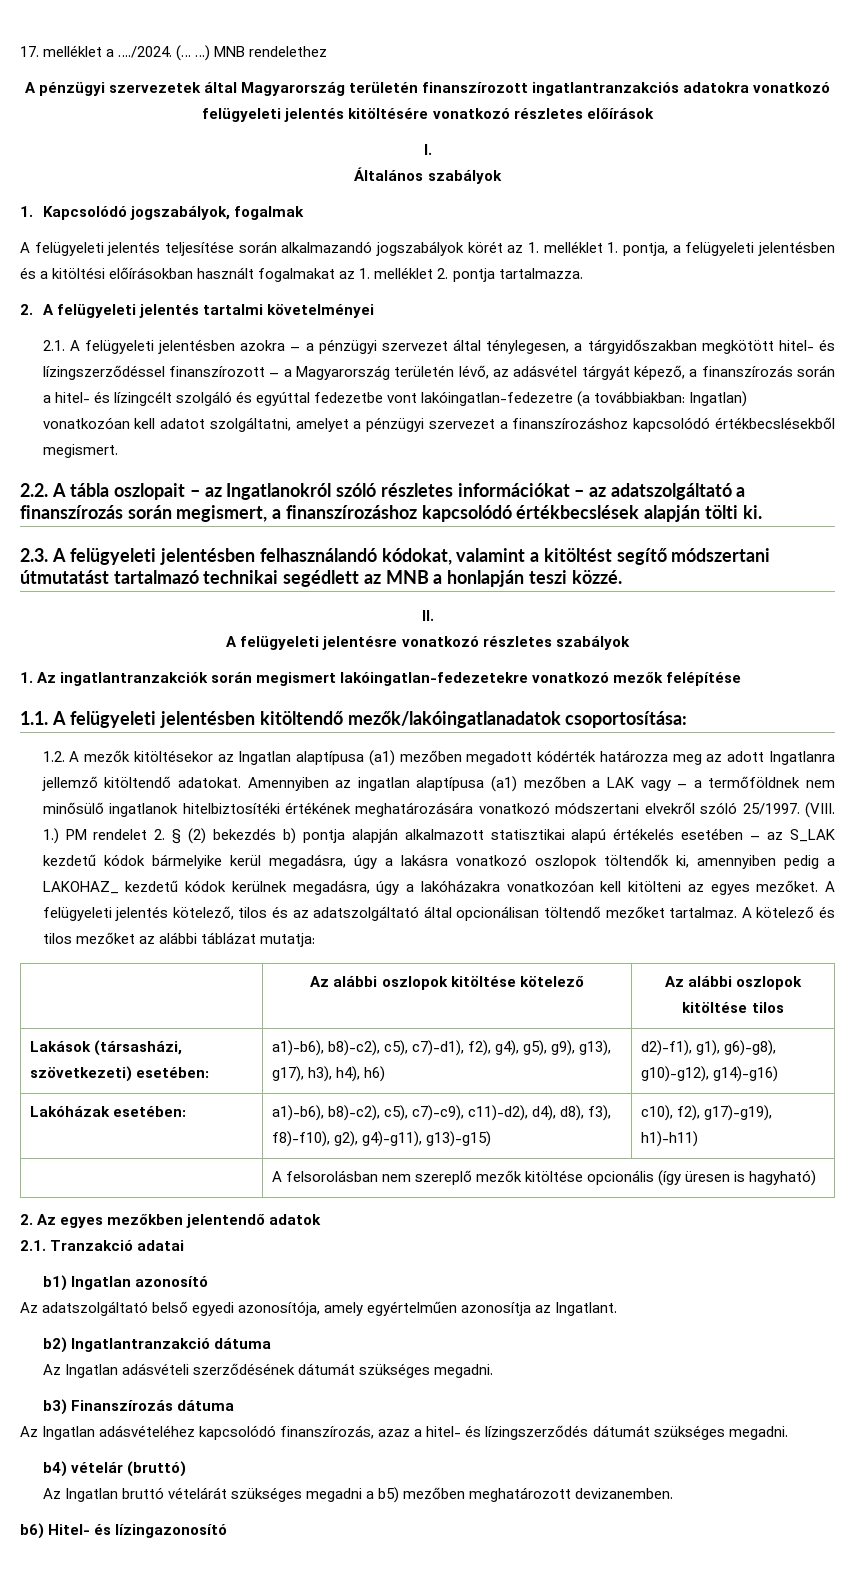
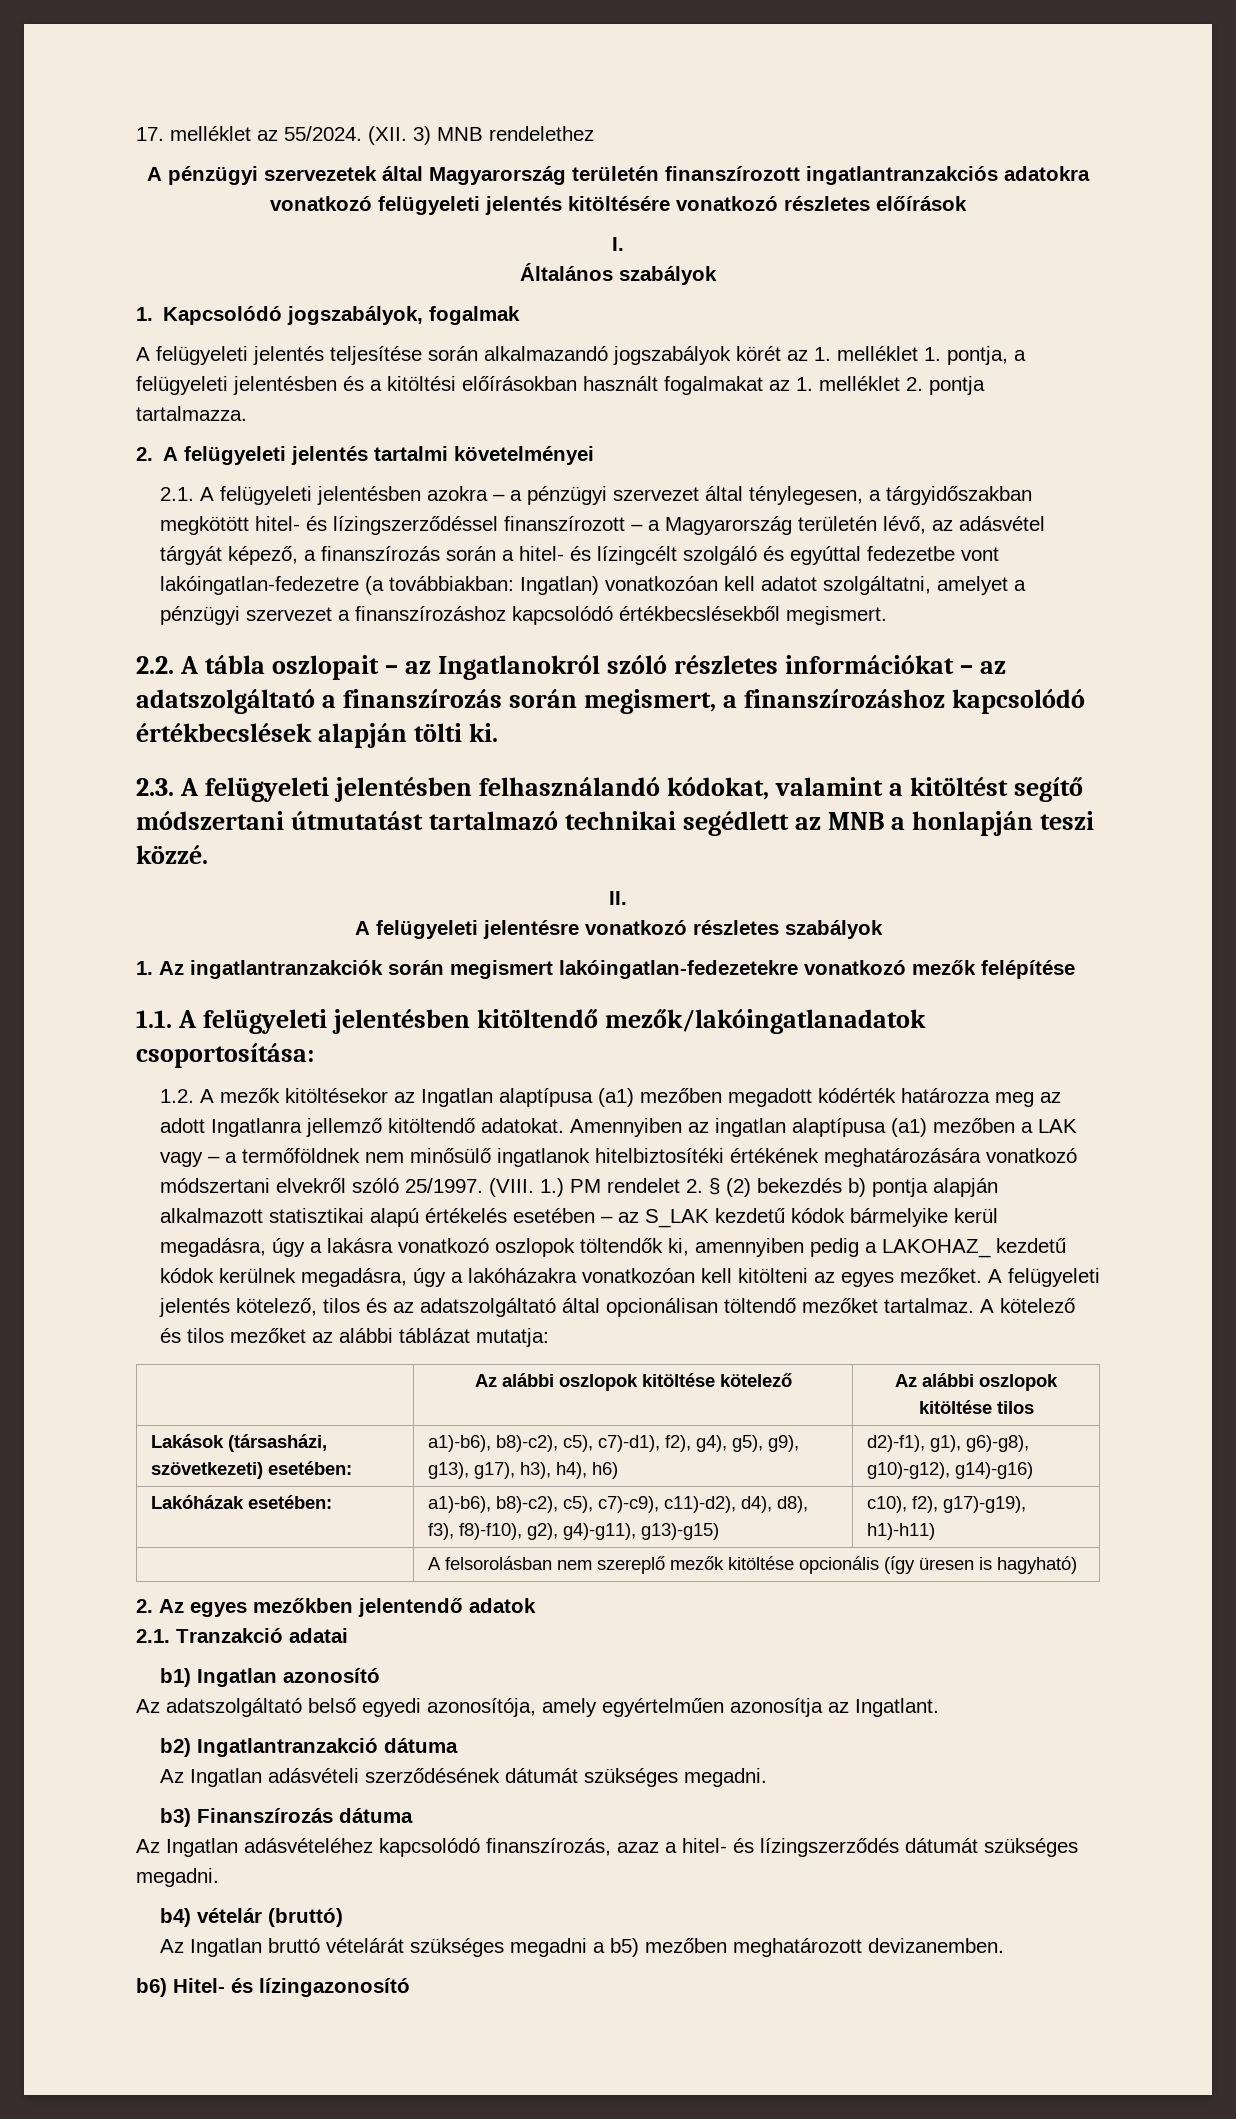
- 17. melléklet a …./2024. (… …) MNB rendelethez
+ 17. melléklet az 55/2024. (XII. 3) MNB rendelethez

